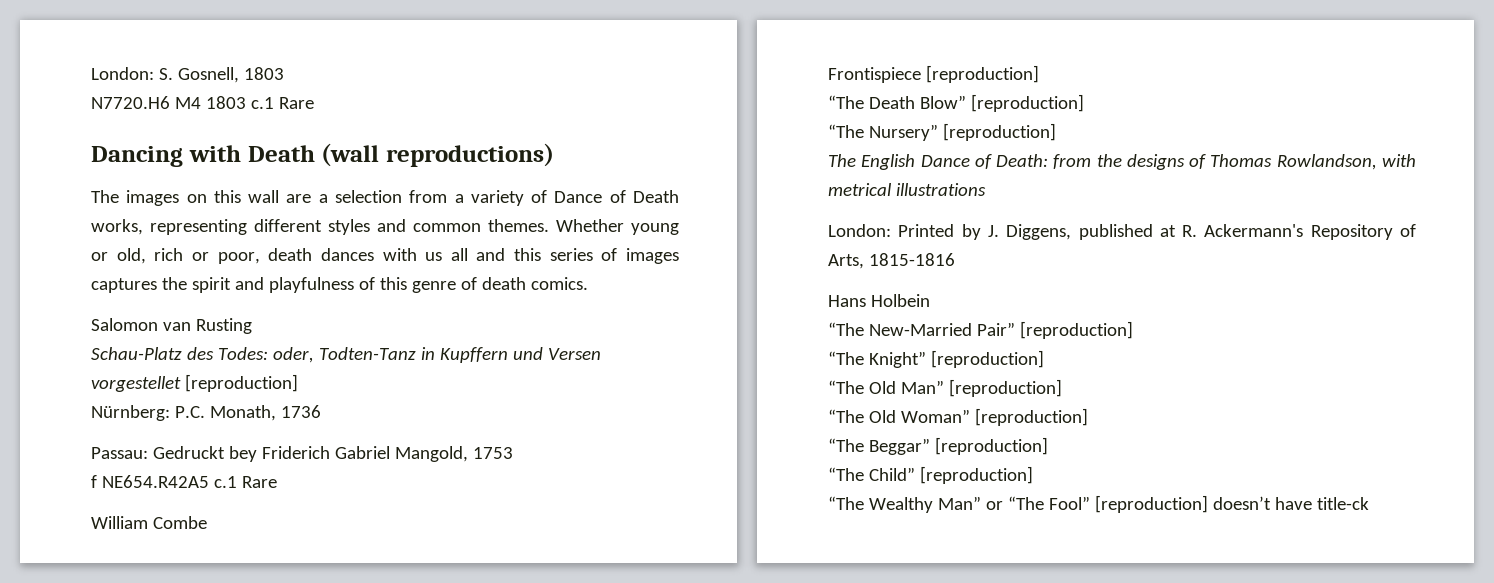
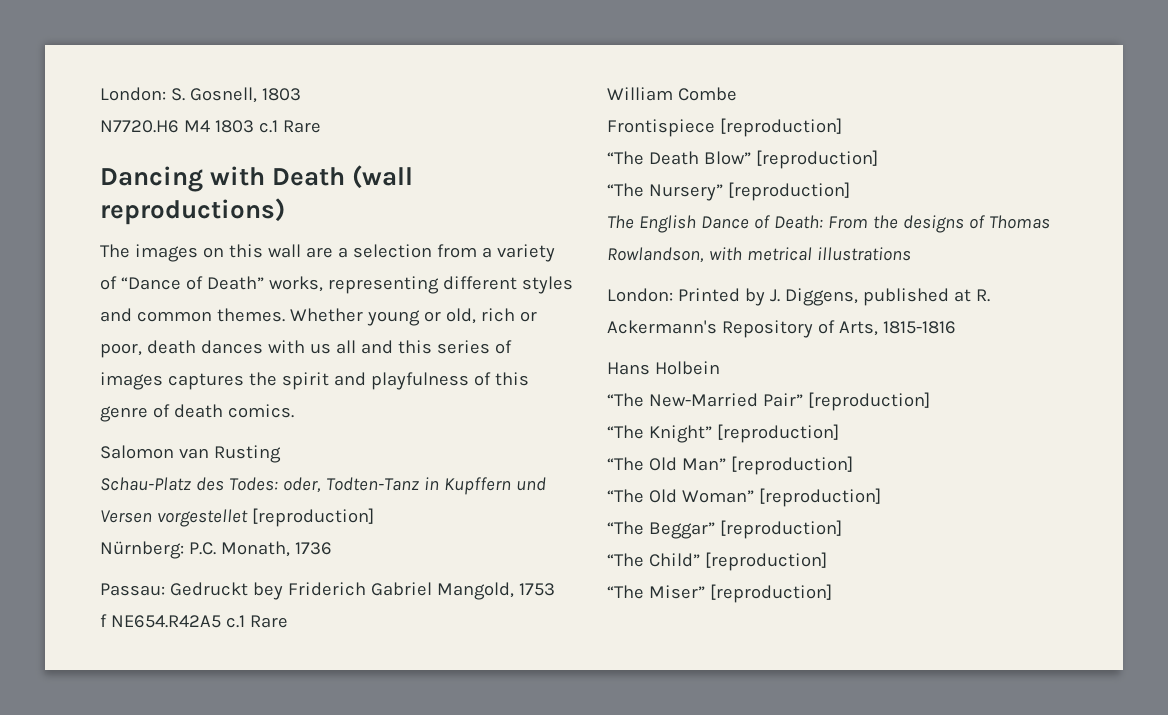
- The images on this wall are a selection from a variety of Dance of Death works, representing different styles and common themes.
+ The images on this wall are a selection from a variety of “Dance of Death” works, representing different styles and common themes.
- The English Dance of Death: from the designs of Thomas Rowlandson, with metrical illustrations
+ The English Dance of Death: From the designs of Thomas Rowlandson, with metrical illustrations
- “The Wealthy Man” or “The Fool” [reproduction] doesn’t have title-ck
+ “The Miser” [reproduction]

